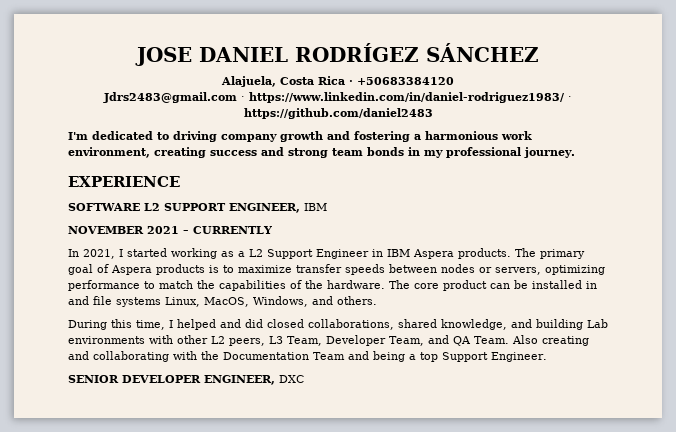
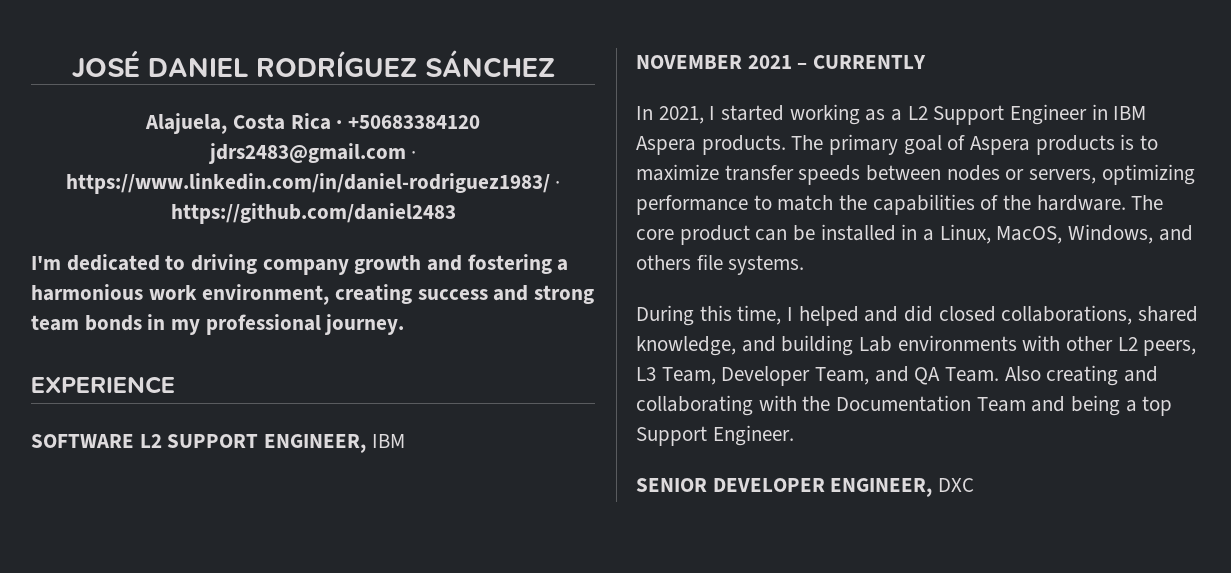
- JOSE DANIEL RODRÍGEZ SÁNCHEZ
+ JOSÉ DANIEL RODRÍGUEZ SÁNCHEZ
- Jdrs2483@gmail.com · https://www.linkedin.com/in/daniel-rodriguez1983/ · https://github.com/daniel2483
+ jdrs2483@gmail.com · https://www.linkedin.com/in/daniel-rodriguez1983/ · https://github.com/daniel2483
- The core product can be installed in and file systems Linux, MacOS, Windows, and others.
+ The core product can be installed in a Linux, MacOS, Windows, and others file systems.

